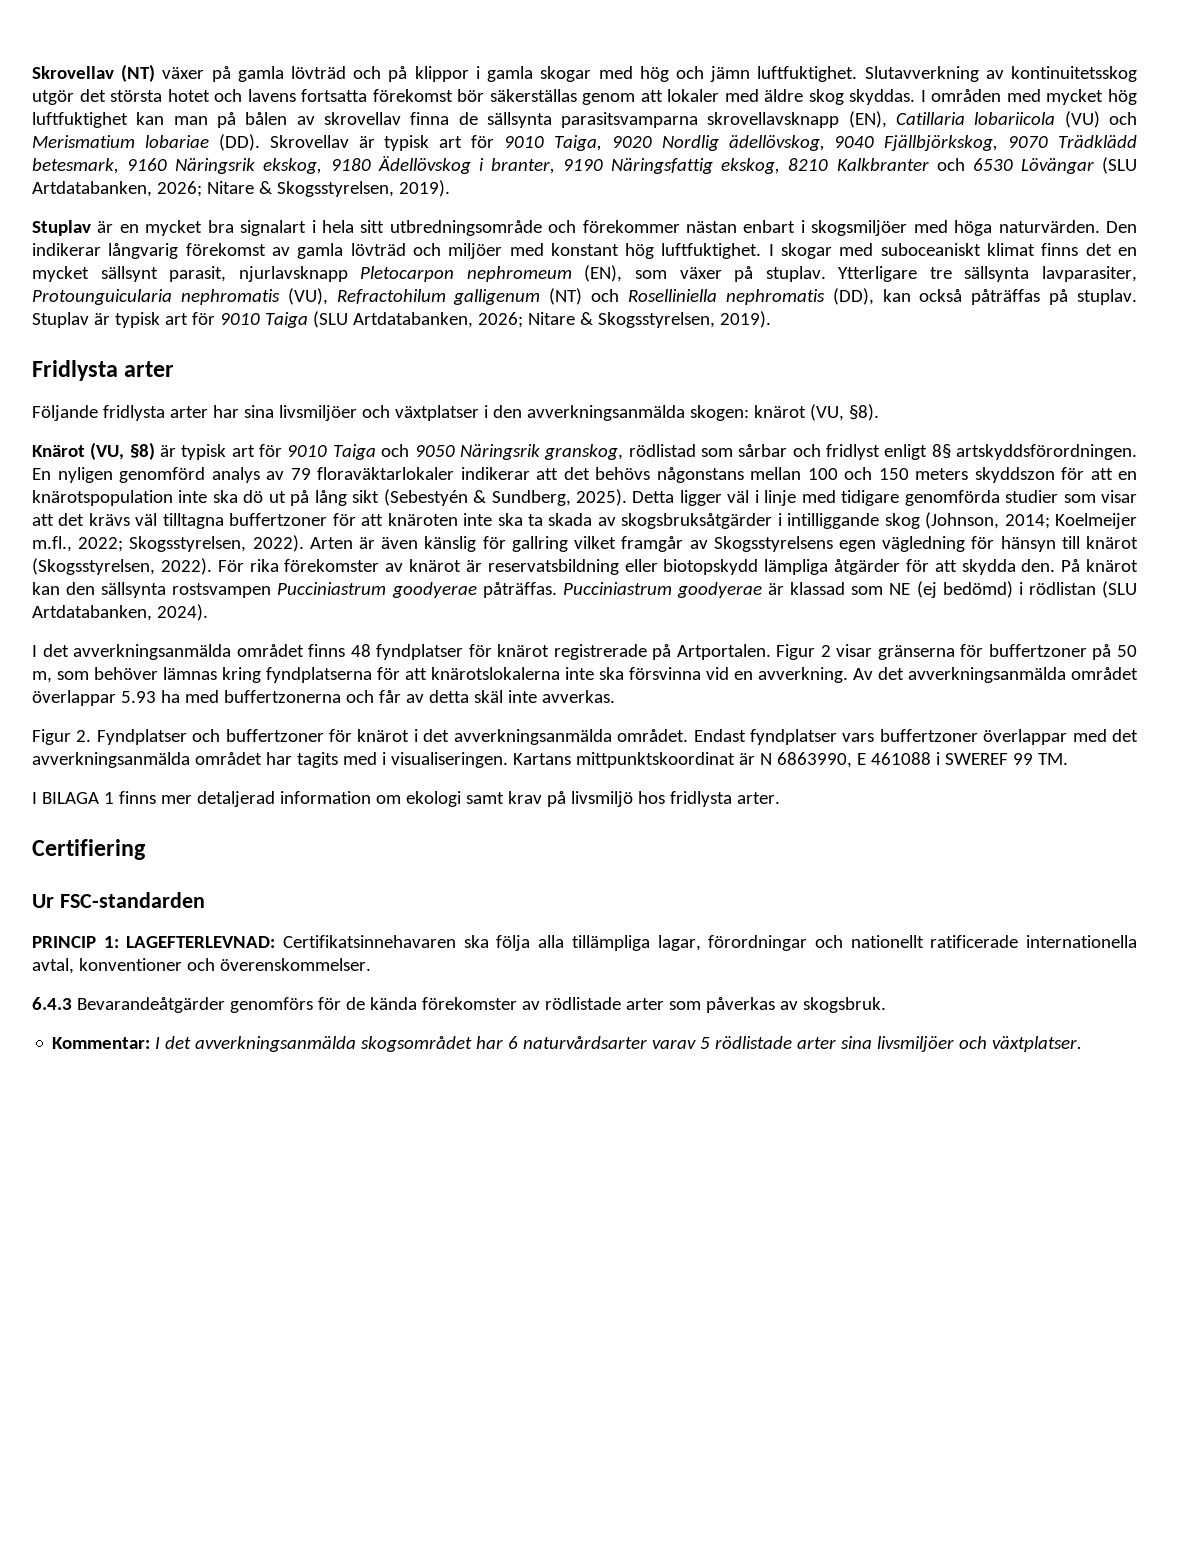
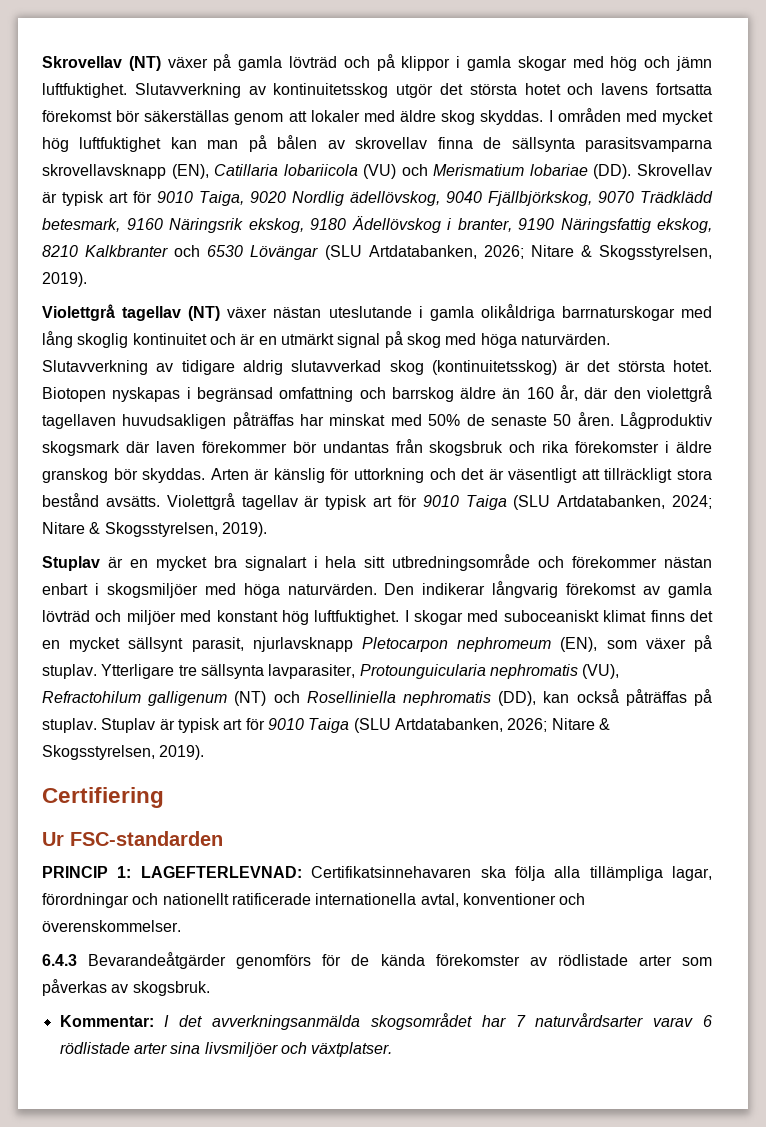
+ Violettgrå tagellav (NT) växer nästan uteslutande i gamla olikåldriga barrnaturskogar med lång skoglig kontinuitet och är en utmärkt signal på skog med höga naturvärden. Slutavverkning av tidigare aldrig slutavverkad skog (kontinuitetsskog) är det största hotet. Biotopen nyskapas i begränsad omfattning och barrskog äldre än 160 år, där den violettgrå tagellaven huvudsakligen påträffas har minskat med 50% de senaste 50 åren. Lågproduktiv skogsmark där laven förekommer bör undantas från skogsbruk och rika förekomster i äldre granskog bör skyddas. Arten är känslig för uttorkning och det är väsentligt att tillräckligt stora bestånd avsätts. Violettgrå tagellav är typisk art för 9010 Taiga (SLU Artdatabanken, 2024; Nitare & Skogsstyrelsen, 2019).
- Fridlysta arter
- Följande fridlysta arter har sina livsmiljöer och växtplatser i den avverkningsanmälda skogen: knärot (VU, §8).
- Knärot (VU, §8) är typisk art för 9010 Taiga och 9050 Näringsrik granskog, rödlistad som sårbar och fridlyst enligt 8§ artskyddsförordningen. En nyligen genomförd analys av 79 floraväktarlokaler indikerar att det behövs någonstans mellan 100 och 150 meters skyddszon för att en knärotspopulation inte ska dö ut på lång sikt (Sebestyén & Sundberg, 2025). Detta ligger väl i linje med tidigare genomförda studier som visar att det krävs väl tilltagna buffertzoner för att knäroten inte ska ta skada av skogsbruksåtgärder i intilliggande skog (Johnson, 2014; Koelmeijer m.fl., 2022; Skogsstyrelsen, 2022). Arten är även känslig för gallring vilket framgår av Skogsstyrelsens egen vägledning för hänsyn till knärot (Skogsstyrelsen, 2022). För rika förekomster av knärot är reservatsbildning eller biotopskydd lämpliga åtgärder för att skydda den. På knärot kan den sällsynta rostsvampen Pucciniastrum goodyerae påträffas. Pucciniastrum goodyerae är klassad som NE (ej bedömd) i rödlistan (SLU Artdatabanken, 2024).
- I det avverkningsanmälda området finns 48 fyndplatser för knärot registrerade på Artportalen. Figur 2 visar gränserna för buffertzoner på 50 m, som behöver lämnas kring fyndplatserna för att knärotslokalerna inte ska försvinna vid en avverkning. Av det avverkningsanmälda området överlappar 5.93 ha med buffertzonerna och får av detta skäl inte avverkas.
- Figur 2. Fyndplatser och buffertzoner för knärot i det avverkningsanmälda området. Endast fyndplatser vars buffertzoner överlappar med det avverkningsanmälda området har tagits med i visualiseringen. Kartans mittpunktskoordinat är N 6863990, E 461088 i SWEREF 99 TM.
- I BILAGA 1 finns mer detaljerad information om ekologi samt krav på livsmiljö hos fridlysta arter.
- Kommentar: I det avverkningsanmälda skogsområdet har 6 naturvårdsarter varav 5 rödlistade arter sina livsmiljöer och växtplatser.
+ Kommentar: I det avverkningsanmälda skogsområdet har 7 naturvårdsarter varav 6 rödlistade arter sina livsmiljöer och växtplatser.

